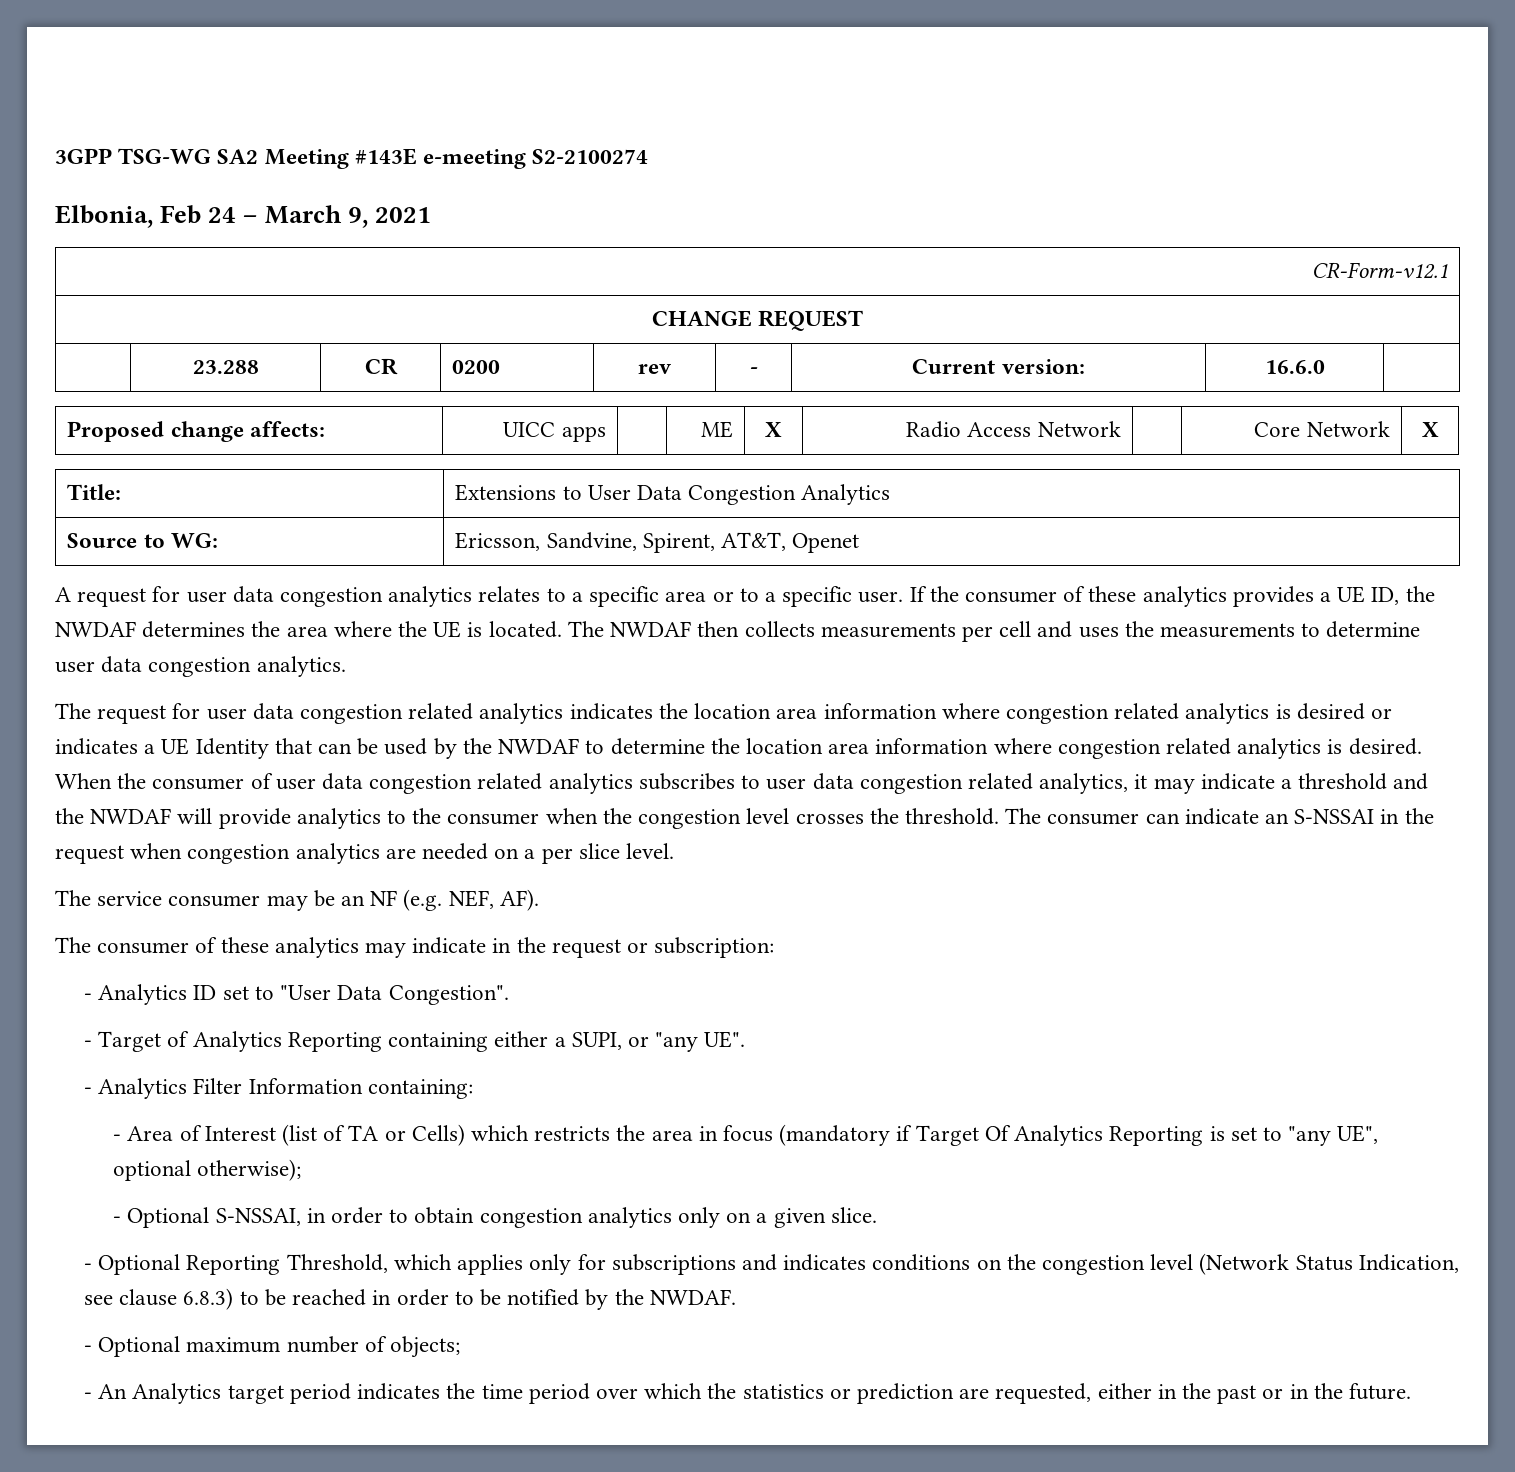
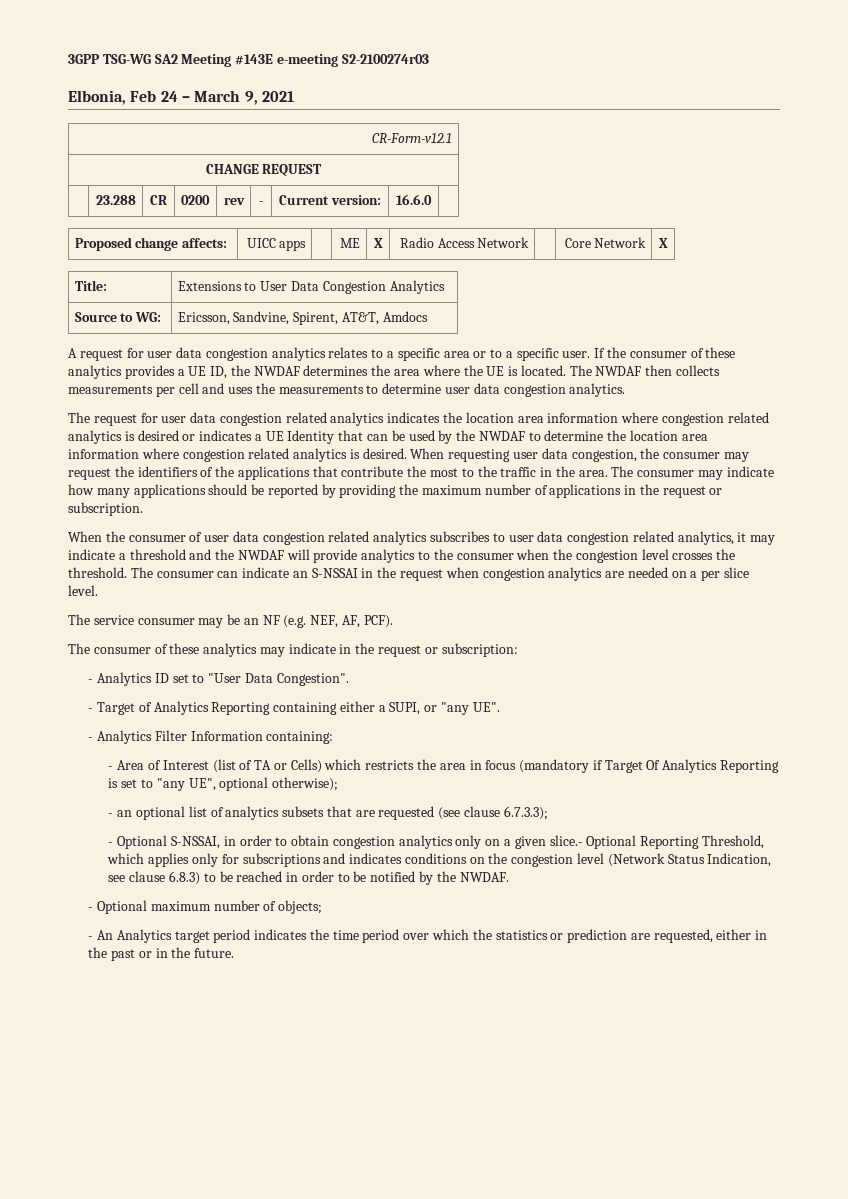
- 3GPP TSG-WG SA2 Meeting #143E e-meeting S2-2100274
+ 3GPP TSG-WG SA2 Meeting #143E e-meeting S2-2100274r03
- Source to WG: | Ericsson, Sandvine, Spirent, AT&T, Openet
+ Source to WG: | Ericsson, Sandvine, Spirent, AT&T, Amdocs
+ When requesting user data congestion, the consumer may request the identifiers of the applications that contribute the most to the traffic in the area. The consumer may indicate how many applications should be reported by providing the maximum number of applications in the request or subscription.
- The service consumer may be an NF (e.g. NEF, AF).
+ The service consumer may be an NF (e.g. NEF, AF, PCF).
+ - an optional list of analytics subsets that are requested (see clause 6.7.3.3);
- - Optional S-NSSAI, in order to obtain congestion analytics only on a given slice.
- - Optional Reporting Threshold, which applies only for subscriptions and indicates conditions on the congestion level (Network Status Indication, see clause 6.8.3) to be reached in order to be notified by the NWDAF.
+ - Optional S-NSSAI, in order to obtain congestion analytics only on a given slice.- Optional Reporting Threshold, which applies only for subscriptions and indicates conditions on the congestion level (Network Status Indication, see clause 6.8.3) to be reached in order to be notified by the NWDAF.

